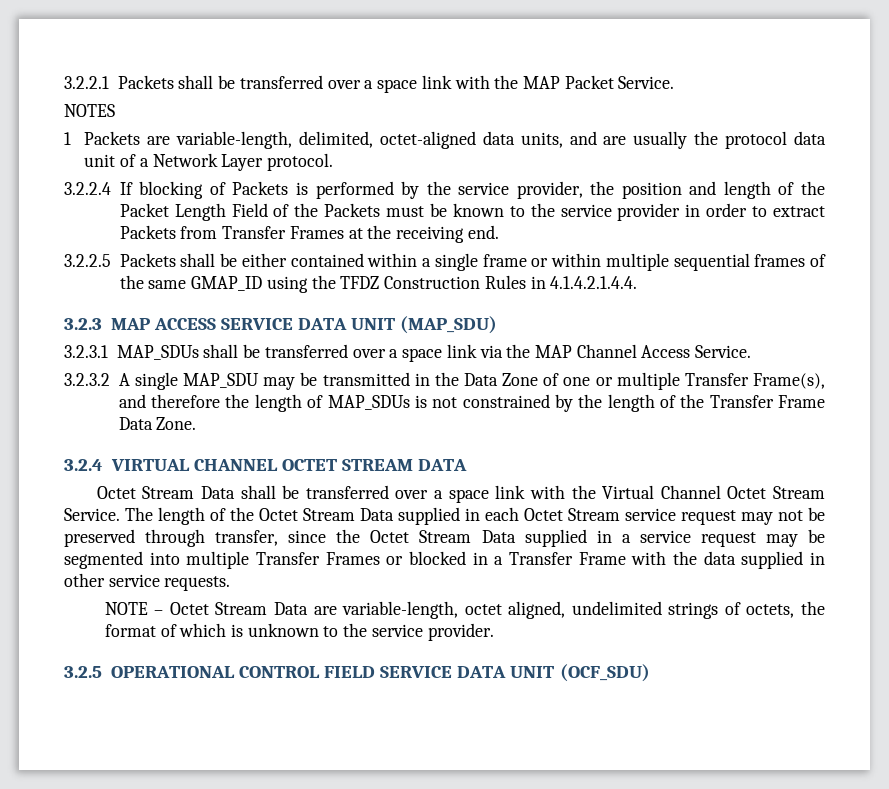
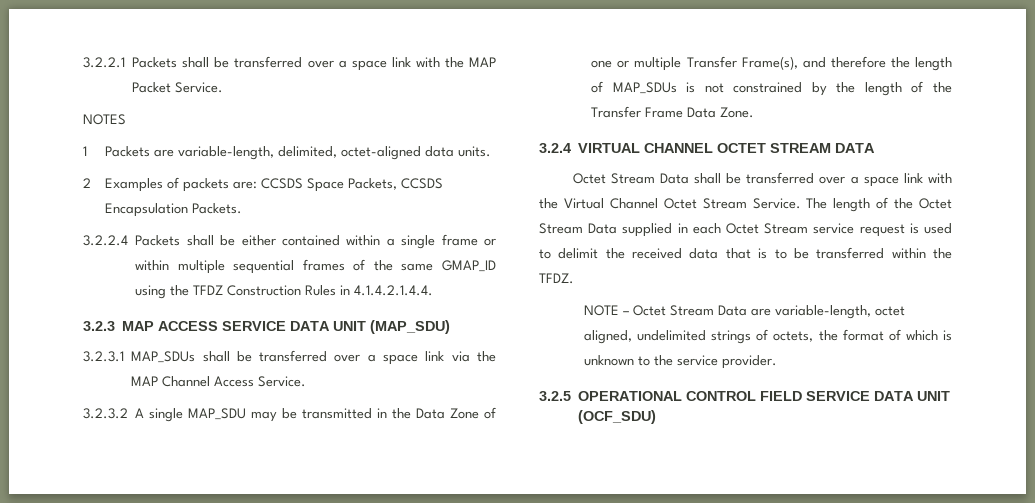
- 1 Packets are variable-length, delimited, octet-aligned data units, and are usually the protocol data unit of a Network Layer protocol.
- 3.2.2.4 If blocking of Packets is performed by the service provider, the position and length of the Packet Length Field of the Packets must be known to the service provider in order to extract Packets from Transfer Frames at the receiving end.
- 3.2.2.5 Packets shall be either contained within a single frame or within multiple sequential frames of the same GMAP_ID using the TFDZ Construction Rules in 4.1.4.2.1.4.4.
+ 1 Packets are variable-length, delimited, octet-aligned data units.
+ 2 Examples of packets are: CCSDS Space Packets, CCSDS Encapsulation Packets.
+ 3.2.2.4 Packets shall be either contained within a single frame or within multiple sequential frames of the same GMAP_ID using the TFDZ Construction Rules in 4.1.4.2.1.4.4.
- The length of the Octet Stream Data supplied in each Octet Stream service request may not be preserved through transfer, since the Octet Stream Data supplied in a service request may be segmented into multiple Transfer Frames or blocked in a Transfer Frame with the data supplied in other service requests.
+ The length of the Octet Stream Data supplied in each Octet Stream service request is used to delimit the received data that is to be transferred within the TFDZ.

